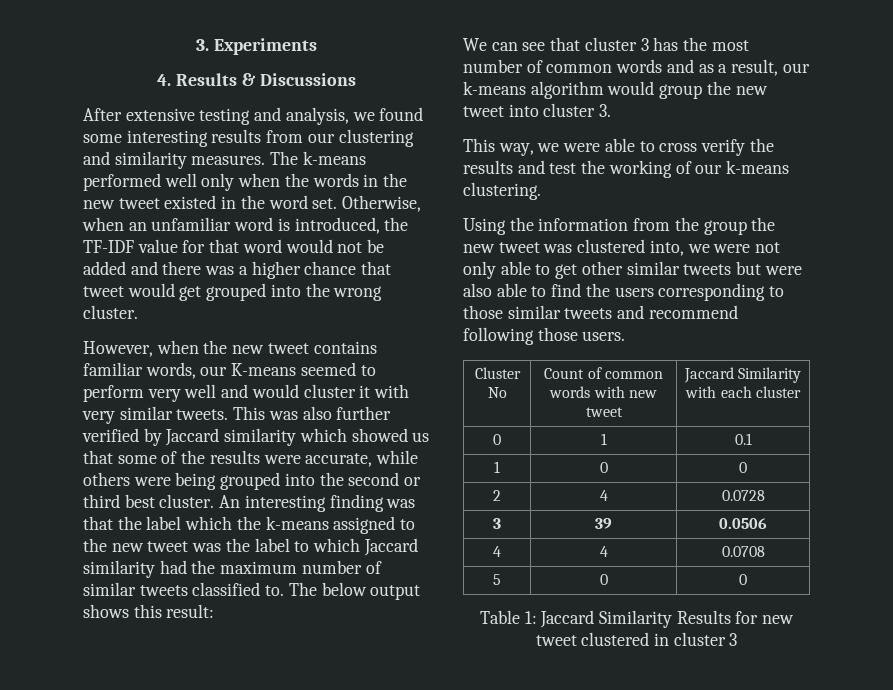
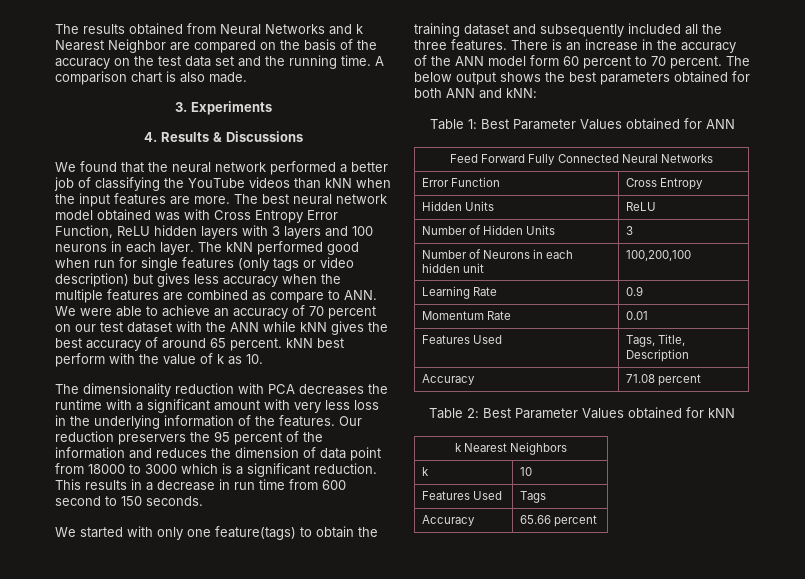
+ The results obtained from Neural Networks and k Nearest Neighbor are compared on the basis of the accuracy on the test data set and the running time. A comparison chart is also made.
- After extensive testing and analysis, we found some interesting results from our clustering and similarity measures. The k-means performed well only when the words in the new tweet existed in the word set. Otherwise, when an unfamiliar word is introduced, the TF-IDF value for that word would not be added and there was a higher chance that tweet would get grouped into the wrong cluster.
- However, when the new tweet contains familiar words, our K-means seemed to perform very well and would cluster it with very similar tweets. This was also further verified by Jaccard similarity which showed us that some of the results were accurate, while others were being grouped into the second or third best cluster. An interesting finding was that the label which the k-means assigned to the new tweet was the label to which Jaccard similarity had the maximum number of similar tweets classified to. The below output shows this result:
- We can see that cluster 3 has the most number of common words and as a result, our k-means algorithm would group the new tweet into cluster 3.
- This way, we were able to cross verify the results and test the working of our k-means clustering.
- Using the information from the group the new tweet was clustered into, we were not only able to get other similar tweets but were also able to find the users corresponding to those similar tweets and recommend following those users.
- Cluster No | Count of common words with new tweet | Jaccard Similarity with each cluster
- 0 | 1 | 0.1
- 1 | 0 | 0
- 2 | 4 | 0.0728
- 3 | 39 | 0.0506
- 4 | 4 | 0.0708
- 5 | 0 | 0
- Table 1: Jaccard Similarity Results for new tweet clustered in cluster 3
+ We found that the neural network performed a better job of classifying the YouTube videos than kNN when the input features are more. The best neural network model obtained was with Cross Entropy Error Function, ReLU hidden layers with 3 layers and 100 neurons in each layer. The kNN performed good when run for single features (only tags or video description) but gives less accuracy when the multiple features are combined as compare to ANN. We were able to achieve an accuracy of 70 percent on our test dataset with the ANN while kNN gives the best accuracy of around 65 percent. kNN best perform with the value of k as 10.
+ The dimensionality reduction with PCA decreases the runtime with a significant amount with very less loss in the underlying information of the features. Our reduction preservers the 95 percent of the information and reduces the dimension of data point from 18000 to 3000 which is a significant reduction. This results in a decrease in run time from 600 second to 150 seconds.
+ We started with only one feature(tags) to obtain the training dataset and subsequently included all the three features. There is an increase in the accuracy of the ANN model form 60 percent to 70 percent. The below output shows the best parameters obtained for both ANN and kNN:
+ Table 1: Best Parameter Values obtained for ANN
+ Feed Forward Fully Connected Neural Networks
+ Error Function | Cross Entropy
+ Hidden Units | ReLU
+ Number of Hidden Units | 3
+ Number of Neurons in each hidden unit | 100,200,100
+ Learning Rate | 0.9
+ Momentum Rate | 0.01
+ Features Used | Tags, Title, Description
+ Accuracy | 71.08 percent
+ Table 2: Best Parameter Values obtained for kNN
+ k Nearest Neighbors
+ k | 10
+ Features Used | Tags
+ Accuracy | 65.66 percent

